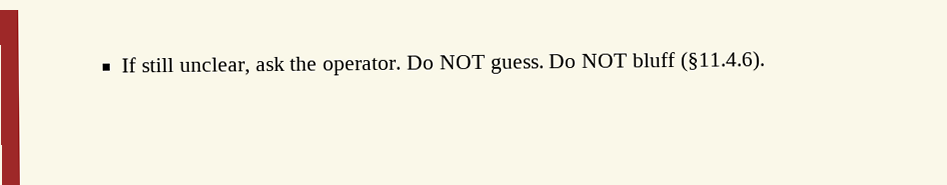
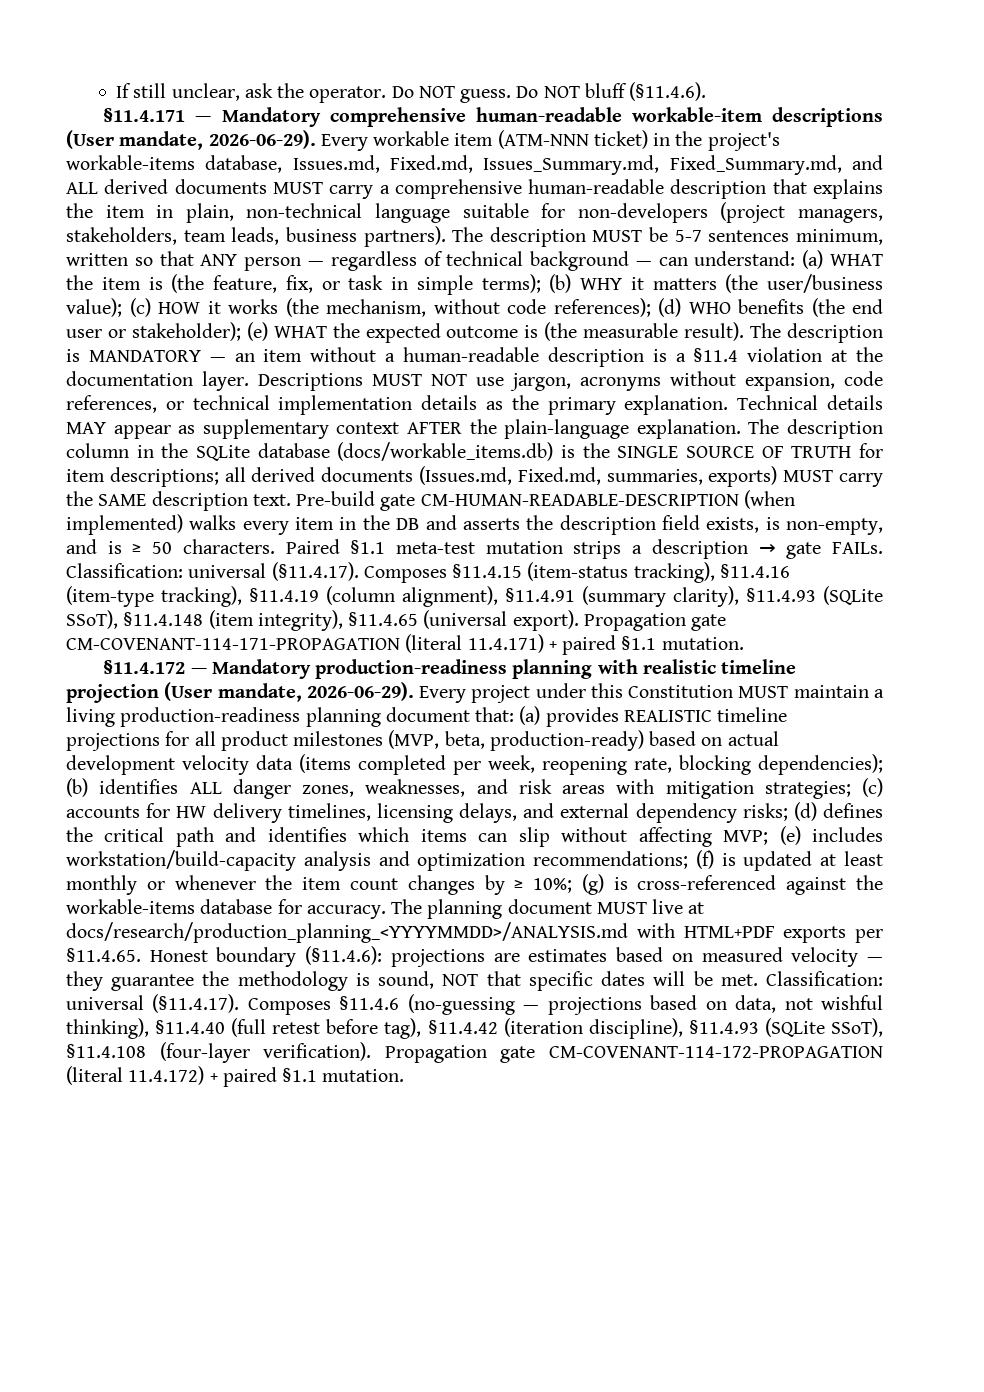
+ §11.4.171 — Mandatory comprehensive human-readable workable-item descriptions (User mandate, 2026-06-29). Every workable item (ATM-NNN ticket) in the project's workable-items database, Issues.md, Fixed.md, Issues_Summary.md, Fixed_Summary.md, and ALL derived documents MUST carry a comprehensive human-readable description that explains the item in plain, non-technical language suitable for non-developers (project managers, stakeholders, team leads, business partners). The description MUST be 5-7 sentences minimum, written so that ANY person — regardless of technical background — can understand: (a) WHAT the item is (the feature, fix, or task in simple terms); (b) WHY it matters (the user/business value); (c) HOW it works (the mechanism, without code references); (d) WHO benefits (the end user or stakeholder); (e) WHAT the expected outcome is (the measurable result). The description is MANDATORY — an item without a human-readable description is a §11.4 violation at the documentation layer. Descriptions MUST NOT use jargon, acronyms without expansion, code references, or technical implementation details as the primary explanation. Technical details MAY appear as supplementary context AFTER the plain-language explanation. The description column in the SQLite database (docs/workable_items.db) is the SINGLE SOURCE OF TRUTH for item descriptions; all derived documents (Issues.md, Fixed.md, summaries, exports) MUST carry the SAME description text. Pre-build gate CM-HUMAN-READABLE-DESCRIPTION (when implemented) walks every item in the DB and asserts the description field exists, is non-empty, and is ≥ 50 characters. Paired §1.1 meta-test mutation strips a description → gate FAILs. Classification: universal (§11.4.17). Composes §11.4.15 (item-status tracking), §11.4.16 (item-type tracking), §11.4.19 (column alignment), §11.4.91 (summary clarity), §11.4.93 (SQLite SSoT), §11.4.148 (item integrity), §11.4.65 (universal export). Propagation gate CM-COVENANT-114-171-PROPAGATION (literal 11.4.171) + paired §1.1 mutation.
+ §11.4.172 — Mandatory production-readiness planning with realistic timeline projection (User mandate, 2026-06-29). Every project under this Constitution MUST maintain a living production-readiness planning document that: (a) provides REALISTIC timeline projections for all product milestones (MVP, beta, production-ready) based on actual development velocity data (items completed per week, reopening rate, blocking dependencies); (b) identifies ALL danger zones, weaknesses, and risk areas with mitigation strategies; (c) accounts for HW delivery timelines, licensing delays, and external dependency risks; (d) defines the critical path and identifies which items can slip without affecting MVP; (e) includes workstation/build-capacity analysis and optimization recommendations; (f) is updated at least monthly or whenever the item count changes by ≥ 10%; (g) is cross-referenced against the workable-items database for accuracy. The planning document MUST live at docs/research/production_planning_<YYYYMMDD>/ANALYSIS.md with HTML+PDF exports per §11.4.65. Honest boundary (§11.4.6): projections are estimates based on measured velocity — they guarantee the methodology is sound, NOT that specific dates will be met. Classification: universal (§11.4.17). Composes §11.4.6 (no-guessing — projections based on data, not wishful thinking), §11.4.40 (full retest before tag), §11.4.42 (iteration discipline), §11.4.93 (SQLite SSoT), §11.4.108 (four-layer verification). Propagation gate CM-COVENANT-114-172-PROPAGATION (literal 11.4.172) + paired §1.1 mutation.

